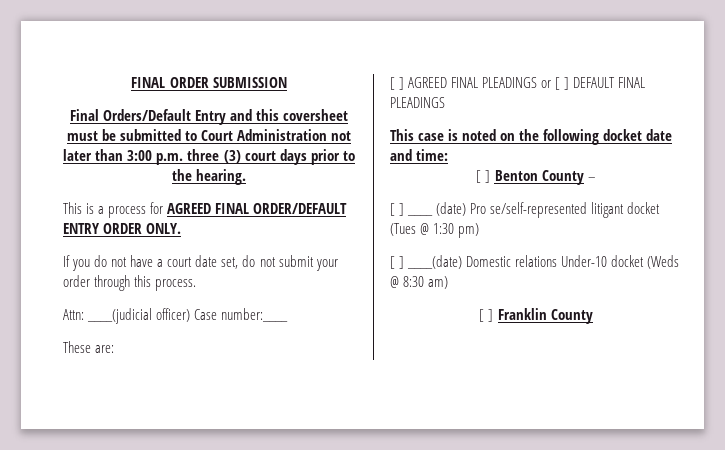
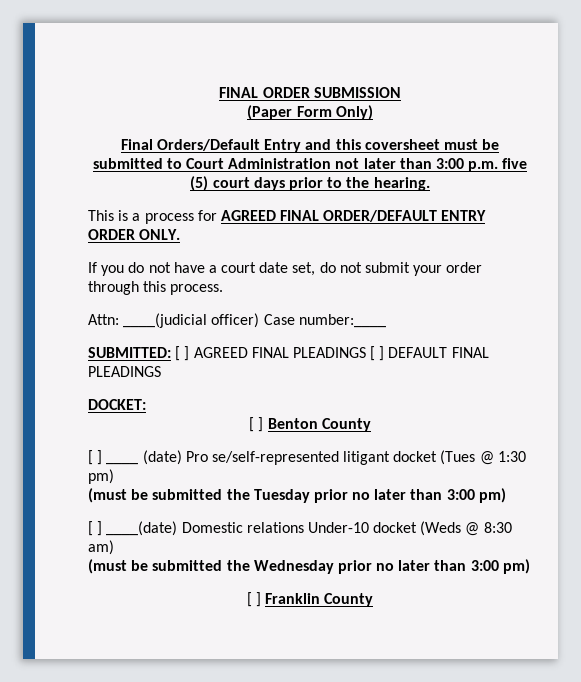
+ (Paper Form Only)
- Final Orders/Default Entry and this coversheet must be submitted to Court Administration not later than 3:00 p.m. three (3) court days prior to the hearing.
+ Final Orders/Default Entry and this coversheet must be submitted to Court Administration not later than 3:00 p.m. five (5) court days prior to the hearing.
- These are:
- [ ] AGREED FINAL PLEADINGS or [ ] DEFAULT FINAL PLEADINGS
+ SUBMITTED: [ ] AGREED FINAL PLEADINGS [ ] DEFAULT FINAL PLEADINGS
- This case is noted on the following docket date and time:
+ DOCKET:
- [ ] Benton County –
+ [ ] Benton County
+ (must be submitted the Tuesday prior no later than 3:00 pm)
+ (must be submitted the Wednesday prior no later than 3:00 pm)

